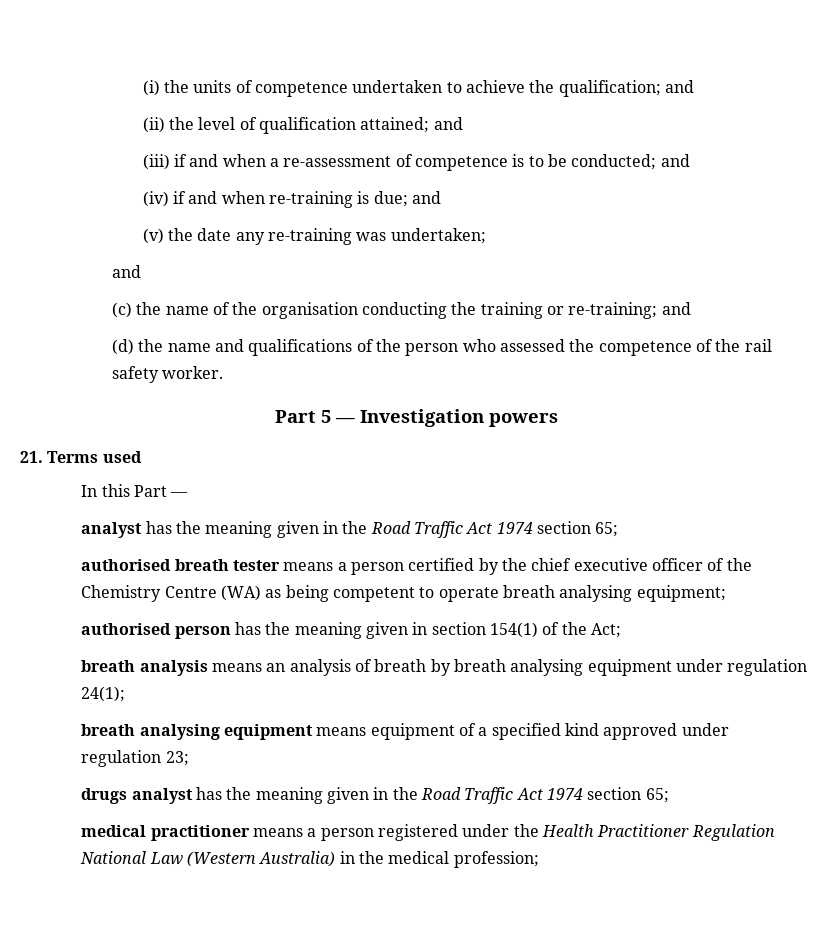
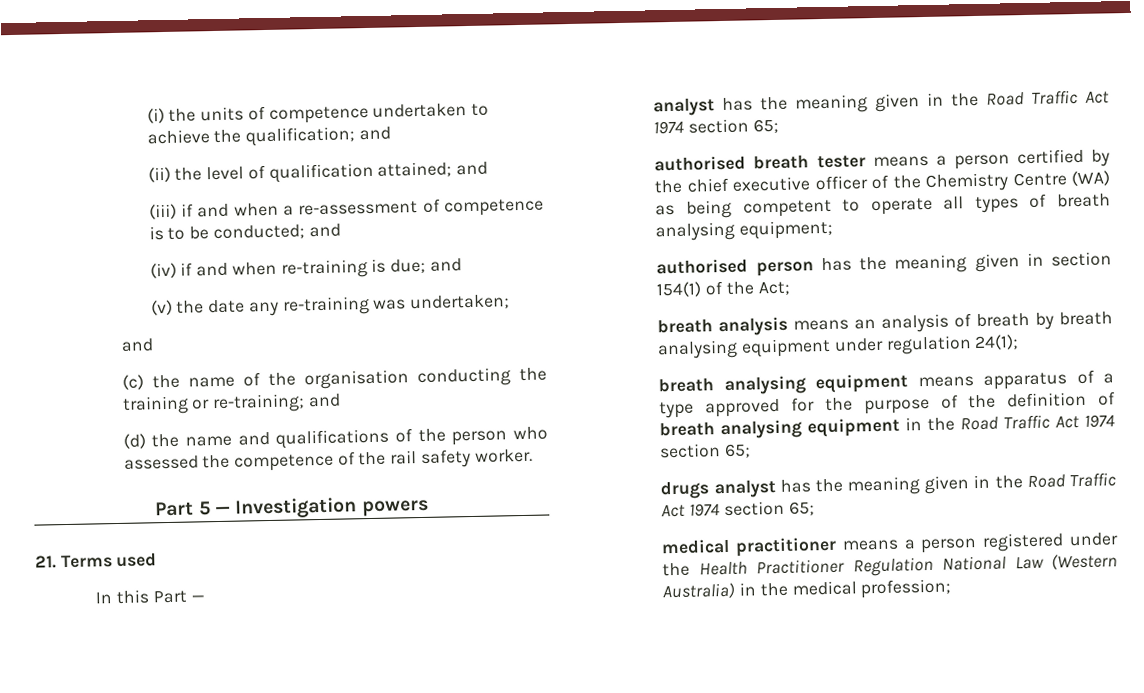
- authorised breath tester means a person certified by the chief executive officer of the Chemistry Centre (WA) as being competent to operate breath analysing equipment;
+ authorised breath tester means a person certified by the chief executive officer of the Chemistry Centre (WA) as being competent to operate all types of breath analysing equipment;
- breath analysing equipment means equipment of a specified kind approved under regulation 23;
+ breath analysing equipment means apparatus of a type approved for the purpose of the definition of breath analysing equipment in the Road Traffic Act 1974 section 65;

